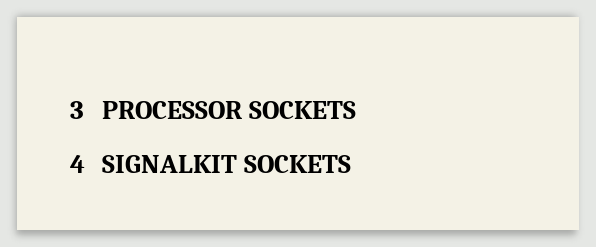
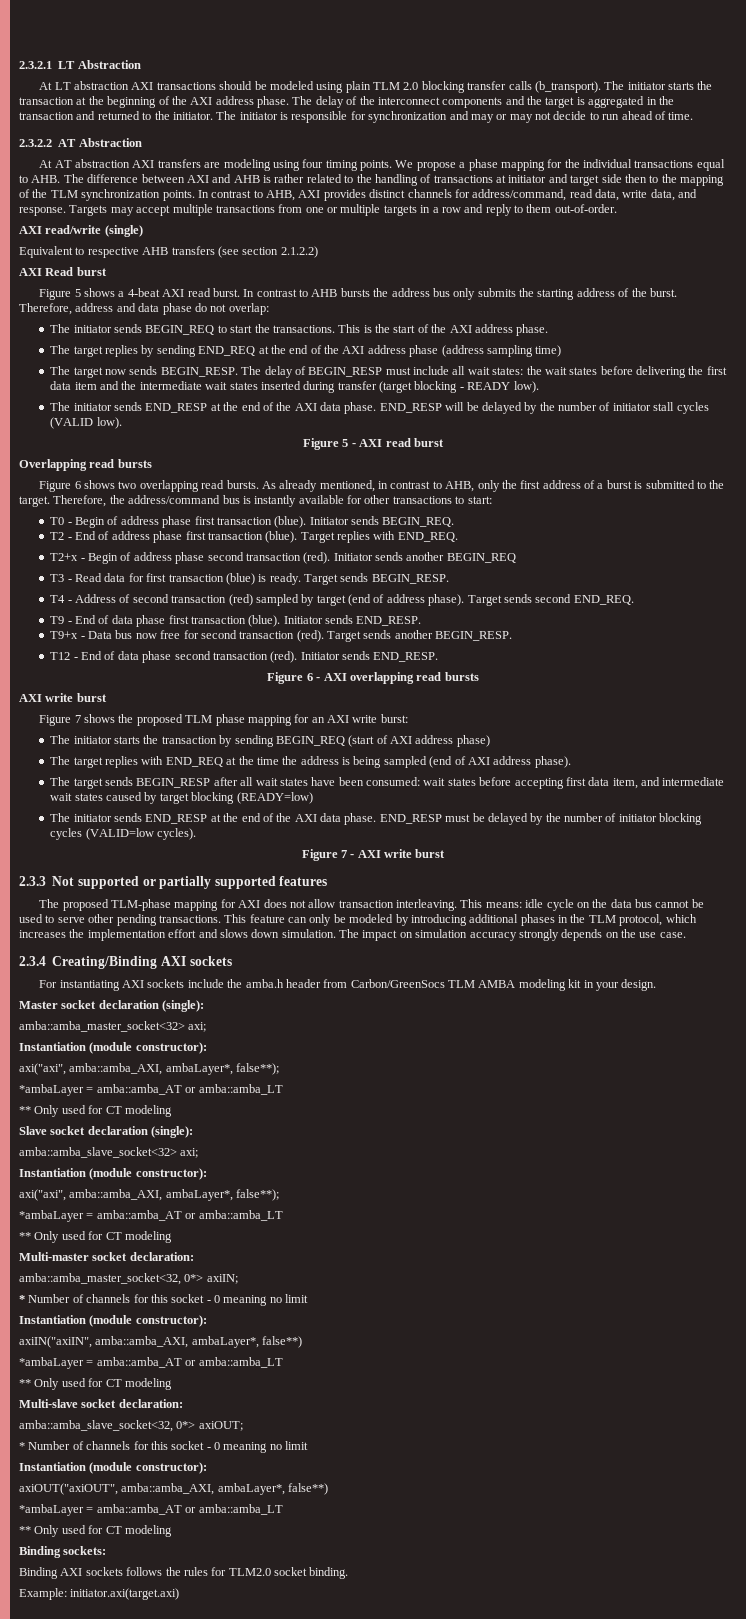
- 3 PROCESSOR SOCKETS
- 4 SIGNALKIT SOCKETS
+ 2.3.2.1 LT Abstraction
+ At LT abstraction AXI transactions should be modeled using plain TLM 2.0 blocking transfer calls (b_transport). The initiator starts the transaction at the beginning of the AXI address phase. The delay of the interconnect components and the target is aggregated in the transaction and returned to the initiator. The initiator is responsible for synchronization and may or may not decide to run ahead of time.
+ 2.3.2.2 AT Abstraction
+ At AT abstraction AXI transfers are modeling using four timing points. We propose a phase mapping for the individual transactions equal to AHB. The difference between AXI and AHB is rather related to the handling of transactions at initiator and target side then to the mapping of the TLM synchronization points. In contrast to AHB, AXI provides distinct channels for address/command, read data, write data, and response. Targets may accept multiple transactions from one or multiple targets in a row and reply to them out-of-order.
+ AXI read/write (single)
+ Equivalent to respective AHB transfers (see section 2.1.2.2)
+ AXI Read burst
+ Figure 5 shows a 4-beat AXI read burst. In contrast to AHB bursts the address bus only submits the starting address of the burst. Therefore, address and data phase do not overlap:
+ The initiator sends BEGIN_REQ to start the transactions. This is the start of the AXI address phase.
+ The target replies by sending END_REQ at the end of the AXI address phase (address sampling time)
+ The target now sends BEGIN_RESP. The delay of BEGIN_RESP must include all wait states: the wait states before delivering the first data item and the intermediate wait states inserted during transfer (target blocking - READY low).
+ The initiator sends END_RESP at the end of the AXI data phase. END_RESP will be delayed by the number of initiator stall cycles (VALID low).
+ Figure 5 - AXI read burst
+ Overlapping read bursts
+ Figure 6 shows two overlapping read bursts. As already mentioned, in contrast to AHB, only the first address of a burst is submitted to the target. Therefore, the address/command bus is instantly available for other transactions to start:
+ T0 - Begin of address phase first transaction (blue). Initiator sends BEGIN_REQ.
+ T2 - End of address phase first transaction (blue). Target replies with END_REQ.
+ T2+x - Begin of address phase second transaction (red). Initiator sends another BEGIN_REQ
+ T3 - Read data for first transaction (blue) is ready. Target sends BEGIN_RESP.
+ T4 - Address of second transaction (red) sampled by target (end of address phase). Target sends second END_REQ.
+ T9 - End of data phase first transaction (blue). Initiator sends END_RESP.
+ T9+x - Data bus now free for second transaction (red). Target sends another BEGIN_RESP.
+ T12 - End of data phase second transaction (red). Initiator sends END_RESP.
+ Figure 6 - AXI overlapping read bursts
+ AXI write burst
+ Figure 7 shows the proposed TLM phase mapping for an AXI write burst:
+ The initiator starts the transaction by sending BEGIN_REQ (start of AXI address phase)
+ The target replies with END_REQ at the time the address is being sampled (end of AXI address phase).
+ The target sends BEGIN_RESP after all wait states have been consumed: wait states before accepting first data item, and intermediate wait states caused by target blocking (READY=low)
+ The initiator sends END_RESP at the end of the AXI data phase. END_RESP must be delayed by the number of initiator blocking cycles (VALID=low cycles).
+ Figure 7 - AXI write burst
+ 2.3.3 Not supported or partially supported features
+ The proposed TLM-phase mapping for AXI does not allow transaction interleaving. This means: idle cycle on the data bus cannot be used to serve other pending transactions. This feature can only be modeled by introducing additional phases in the TLM protocol, which increases the implementation effort and slows down simulation. The impact on simulation accuracy strongly depends on the use case.
+ 2.3.4 Creating/Binding AXI sockets
+ For instantiating AXI sockets include the amba.h header from Carbon/GreenSocs TLM AMBA modeling kit in your design.
+ Master socket declaration (single):
+ amba::amba_master_socket<32> axi;
+ Instantiation (module constructor):
+ axi("axi", amba::amba_AXI, ambaLayer*, false**);
+ *ambaLayer = amba::amba_AT or amba::amba_LT
+ ** Only used for CT modeling
+ Slave socket declaration (single):
+ amba::amba_slave_socket<32> axi;
+ Instantiation (module constructor):
+ axi("axi", amba::amba_AXI, ambaLayer*, false**);
+ *ambaLayer = amba::amba_AT or amba::amba_LT
+ ** Only used for CT modeling
+ Multi-master socket declaration:
+ amba::amba_master_socket<32, 0*> axiIN;
+ * Number of channels for this socket - 0 meaning no limit
+ Instantiation (module constructor):
+ axiIN("axiIN", amba::amba_AXI, ambaLayer*, false**)
+ *ambaLayer = amba::amba_AT or amba::amba_LT
+ ** Only used for CT modeling
+ Multi-slave socket declaration:
+ amba::amba_slave_socket<32, 0*> axiOUT;
+ * Number of channels for this socket - 0 meaning no limit
+ Instantiation (module constructor):
+ axiOUT("axiOUT", amba::amba_AXI, ambaLayer*, false**)
+ *ambaLayer = amba::amba_AT or amba::amba_LT
+ ** Only used for CT modeling
+ Binding sockets:
+ Binding AXI sockets follows the rules for TLM2.0 socket binding.
+ Example: initiator.axi(target.axi)

